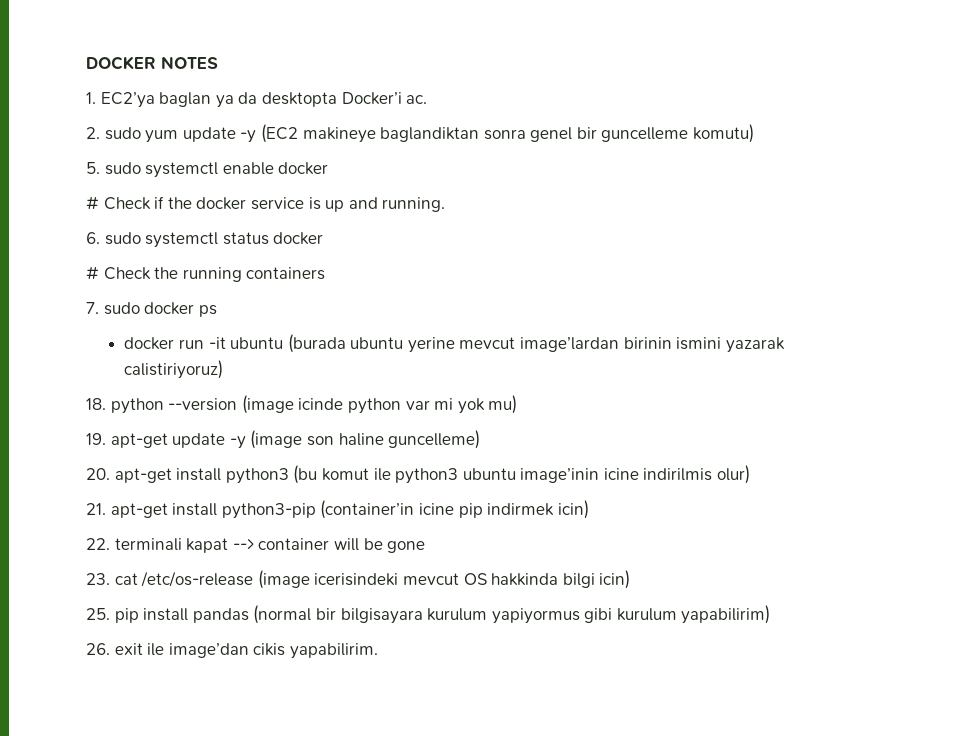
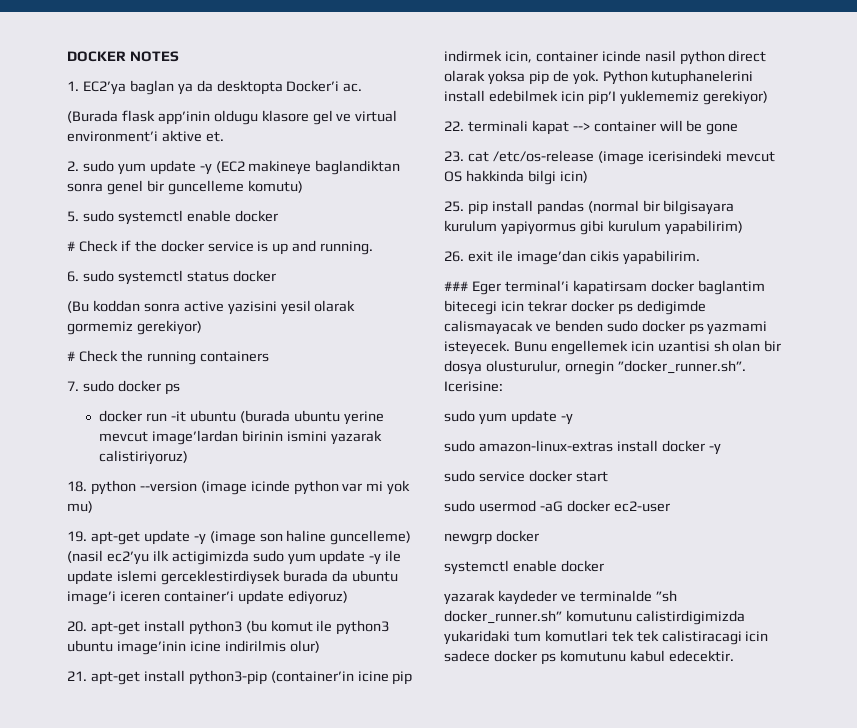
+ (Burada flask app’inin oldugu klasore gel ve virtual environment’i aktive et.
+ (Bu koddan sonra active yazisini yesil olarak gormemiz gerekiyor)
- 19. apt-get update -y (image son haline guncelleme)
+ 19. apt-get update -y (image son haline guncelleme) (nasil ec2’yu ilk actigimizda sudo yum update -y ile update islemi gerceklestirdiysek burada da ubuntu image’i iceren container’i update ediyoruz)
- 21. apt-get install python3-pip (container’in icine pip indirmek icin)
+ 21. apt-get install python3-pip (container’in icine pip indirmek icin, container icinde nasil python direct olarak yoksa pip de yok. Python kutuphanelerini install edebilmek icin pip’I yuklememiz gerekiyor)
+ ### Eger terminal’i kapatirsam docker baglantim bitecegi icin tekrar docker ps dedigimde calismayacak ve benden sudo docker ps yazmami isteyecek. Bunu engellemek icin uzantisi sh olan bir dosya olusturulur, ornegin ”docker_runner.sh”. Icerisine:
+ sudo yum update -y
+ sudo amazon-linux-extras install docker -y
+ sudo service docker start
+ sudo usermod -aG docker ec2-user
+ newgrp docker
+ systemctl enable docker
+ yazarak kaydeder ve terminalde ”sh docker_runner.sh” komutunu calistirdigimizda yukaridaki tum komutlari tek tek calistiracagi icin sadece docker ps komutunu kabul edecektir.

